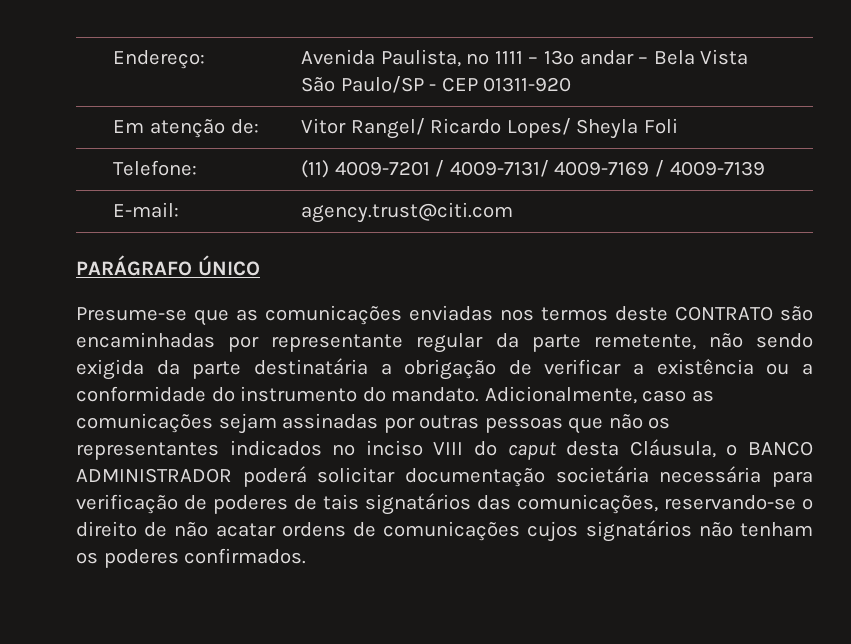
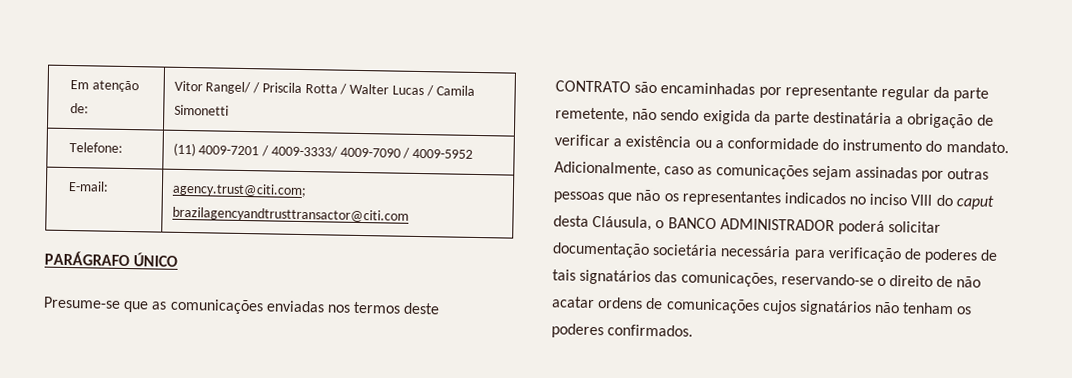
- Endereço: | Avenida Paulista, nº 1111 – 13º andar – Bela Vista
- São Paulo/SP - CEP 01311-920
- Em atenção de: | Vitor Rangel/ Ricardo Lopes/ Sheyla Foli
+ Em atenção de: | Vitor Rangel/ / Priscila Rotta / Walter Lucas / Camila Simonetti
- Telefone: | (11) 4009-7201 / 4009-7131/ 4009-7169 / 4009-7139
+ Telefone: | (11) 4009-7201 / 4009-3333/ 4009-7090 / 4009-5952
- E-mail: | agency.trust@citi.com
+ E-mail: | agency.trust@citi.com; brazilagencyandtrusttransactor@citi.com

